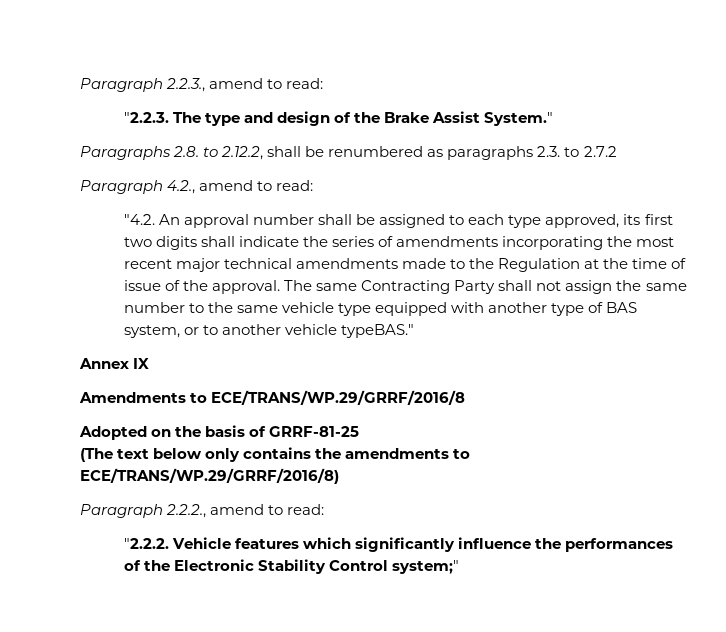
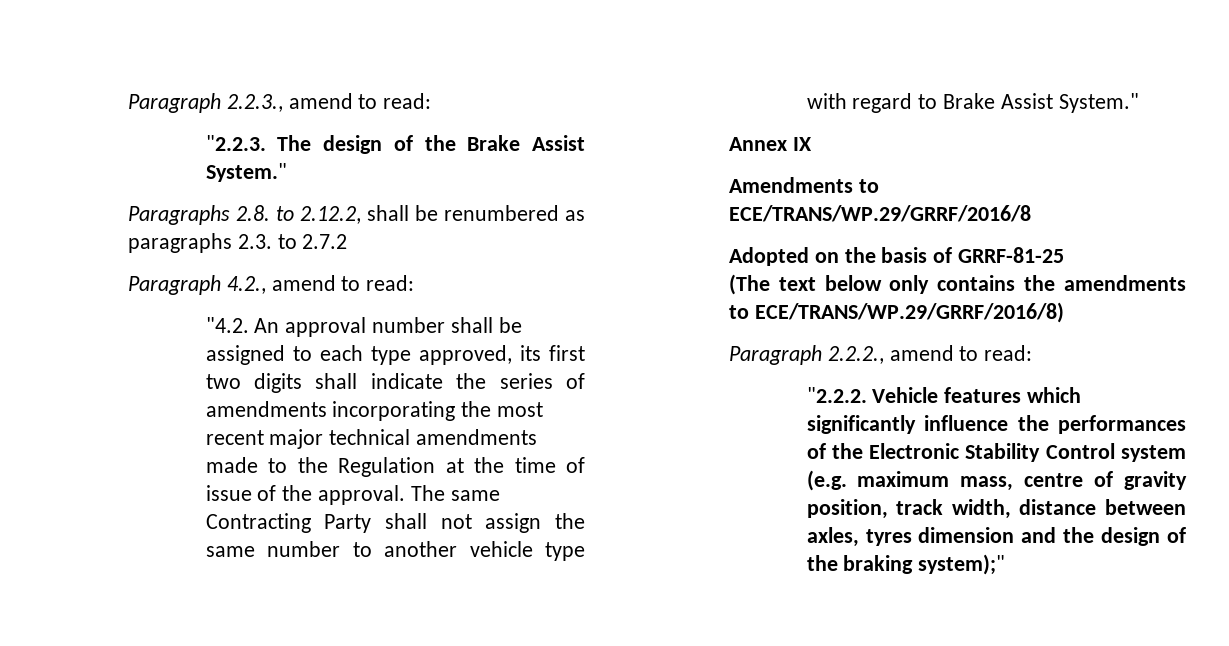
- "2.2.3. The type and design of the Brake Assist System."
+ "2.2.3. The design of the Brake Assist System."
- The same Contracting Party shall not assign the same number to the same vehicle type equipped with another type of BAS system, or to another vehicle typeBAS."
+ The same Contracting Party shall not assign the same number to another vehicle type with regard to Brake Assist System."
- "2.2.2. Vehicle features which significantly influence the performances of the Electronic Stability Control system;"
+ "2.2.2. Vehicle features which significantly influence the performances of the Electronic Stability Control system (e.g. maximum mass, centre of gravity position, track width, distance between axles, tyres dimension and the design of the braking system);"

